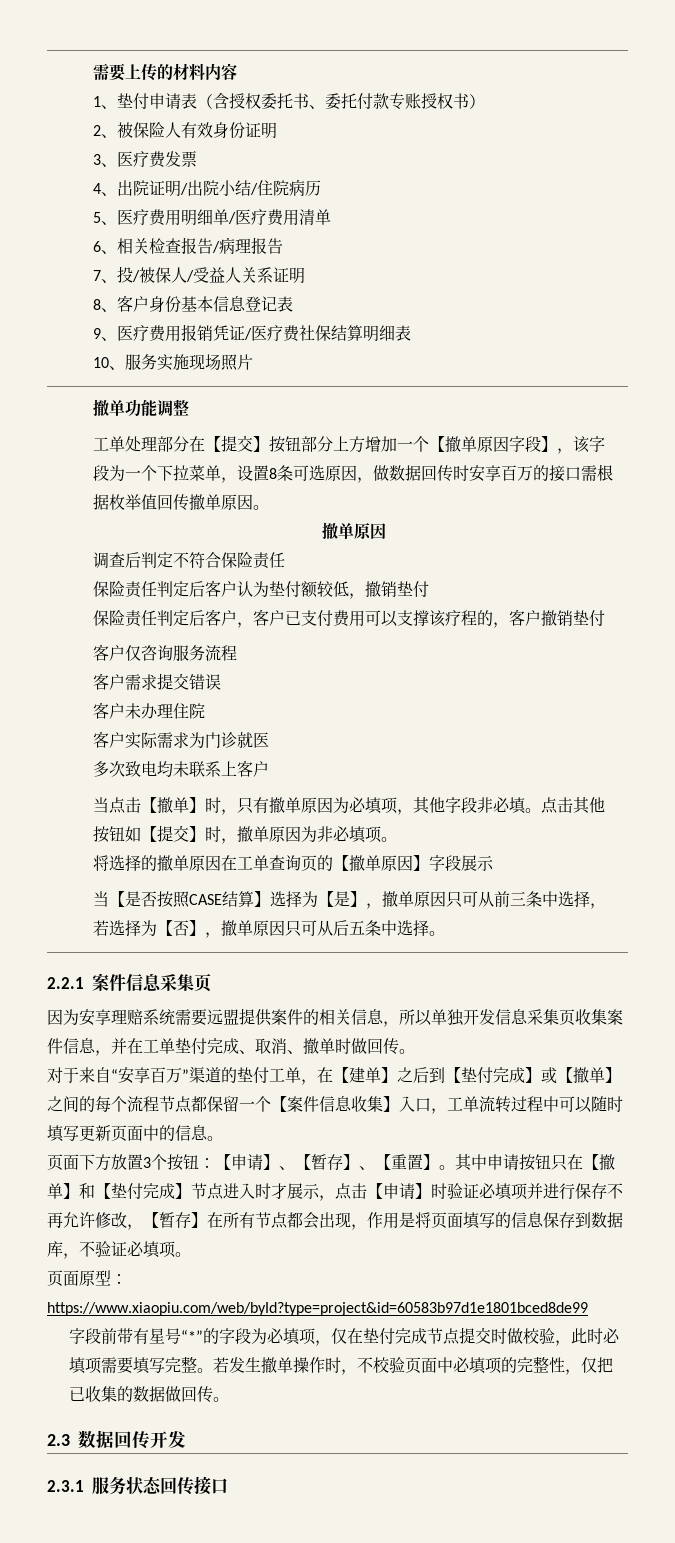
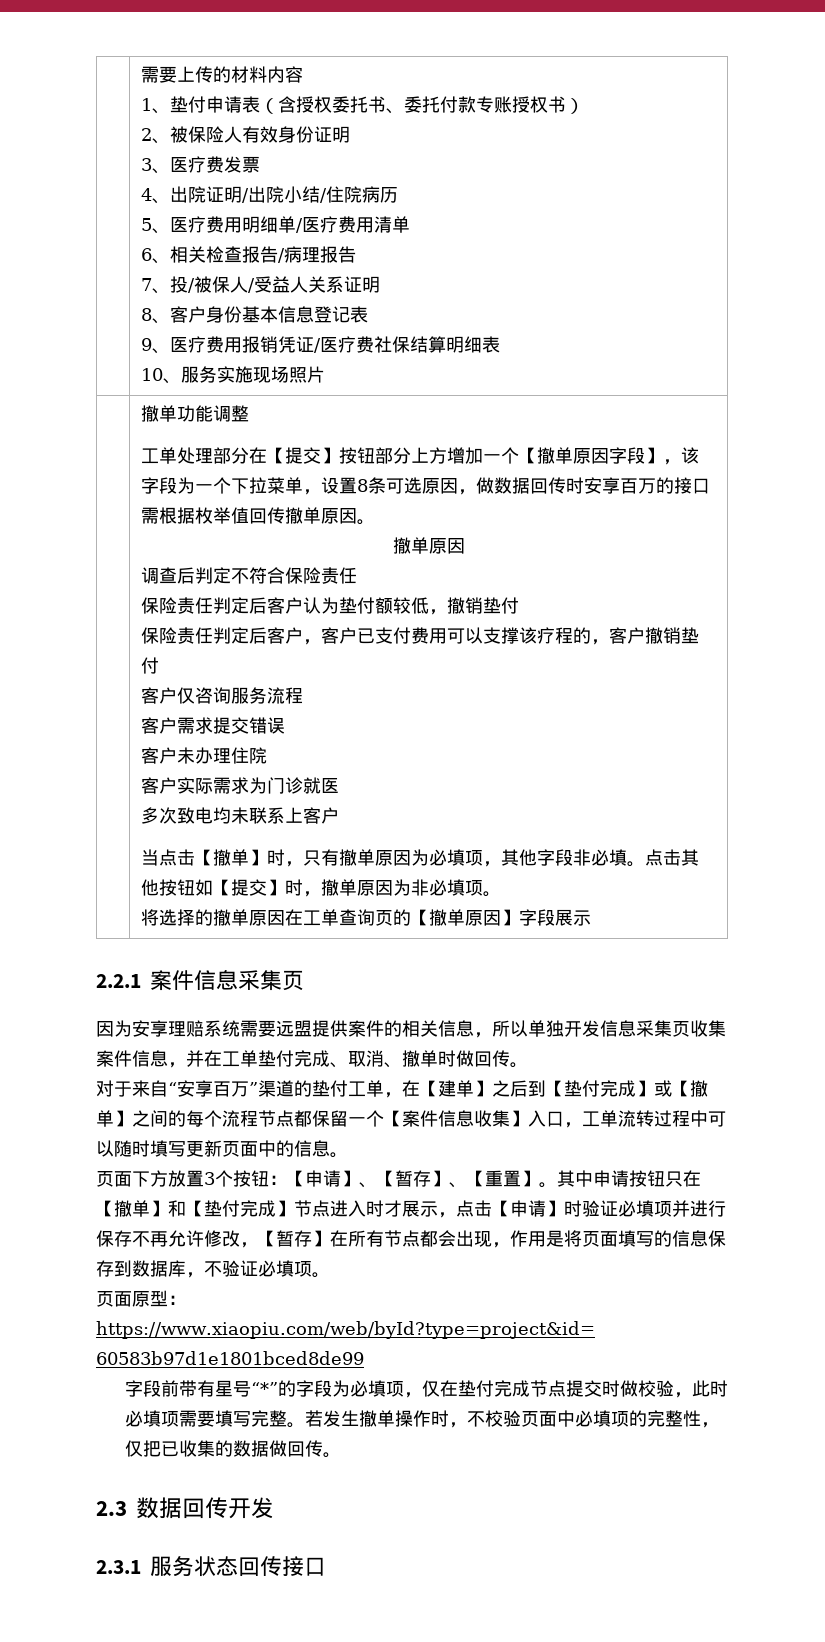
- 当【是否按照CASE结算】选择为【是】，撤单原因只可从前三条中选择，若选择为【否】，撤单原因只可从后五条中选择。

